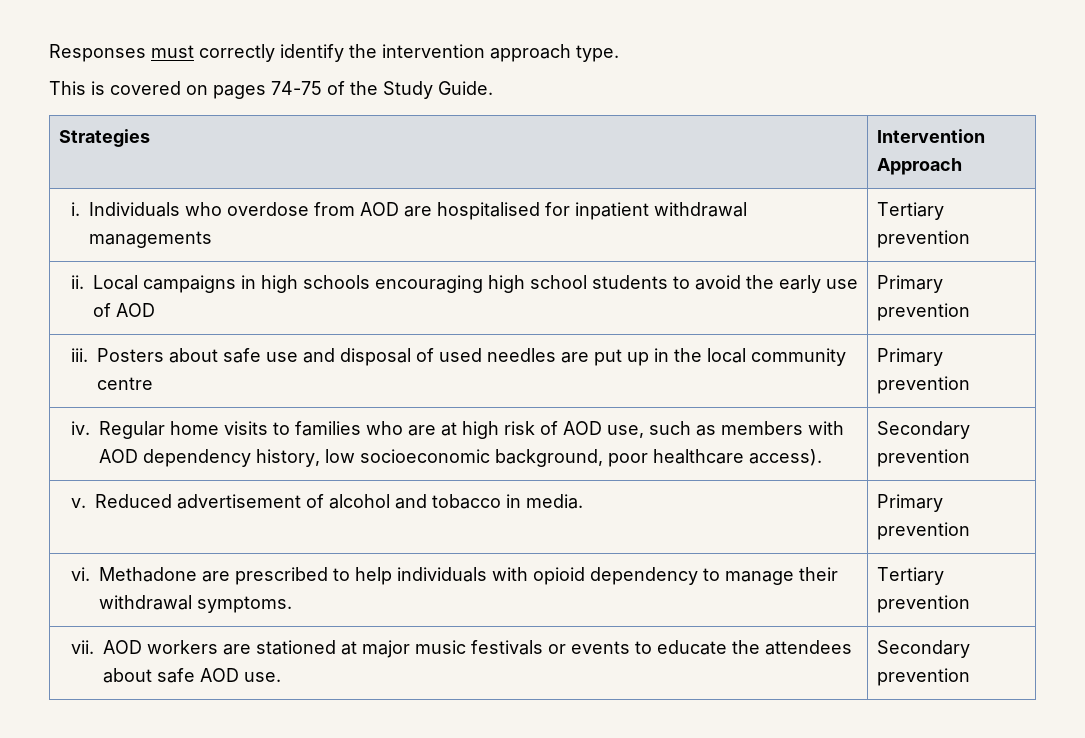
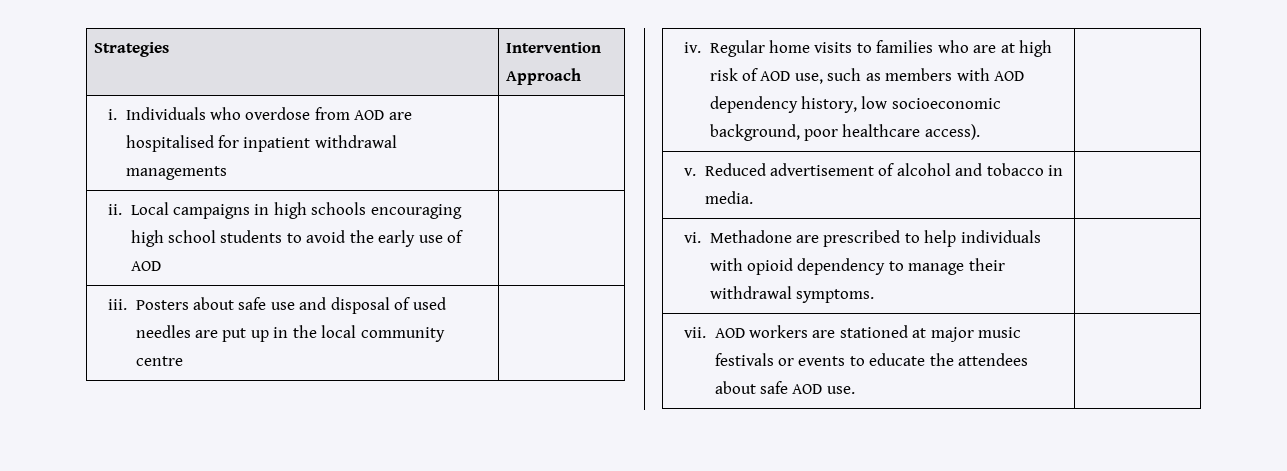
- Responses must correctly identify the intervention approach type.
- This is covered on pages 74-75 of the Study Guide.
- i. Individuals who overdose from AOD are hospitalised for inpatient withdrawal managements | Tertiary prevention
+ i. Individuals who overdose from AOD are hospitalised for inpatient withdrawal managements |
- ii. Local campaigns in high schools encouraging high school students to avoid the early use of AOD | Primary prevention
+ ii. Local campaigns in high schools encouraging high school students to avoid the early use of AOD |
- iii. Posters about safe use and disposal of used needles are put up in the local community centre | Primary prevention
+ iii. Posters about safe use and disposal of used needles are put up in the local community centre |
- iv. Regular home visits to families who are at high risk of AOD use, such as members with AOD dependency history, low socioeconomic background, poor healthcare access). | Secondary prevention
+ iv. Regular home visits to families who are at high risk of AOD use, such as members with AOD dependency history, low socioeconomic background, poor healthcare access). |
- v. Reduced advertisement of alcohol and tobacco in media. | Primary prevention
+ v. Reduced advertisement of alcohol and tobacco in media. |
- vi. Methadone are prescribed to help individuals with opioid dependency to manage their withdrawal symptoms. | Tertiary prevention
+ vi. Methadone are prescribed to help individuals with opioid dependency to manage their withdrawal symptoms. |
- vii. AOD workers are stationed at major music festivals or events to educate the attendees about safe AOD use. | Secondary prevention
+ vii. AOD workers are stationed at major music festivals or events to educate the attendees about safe AOD use. |

